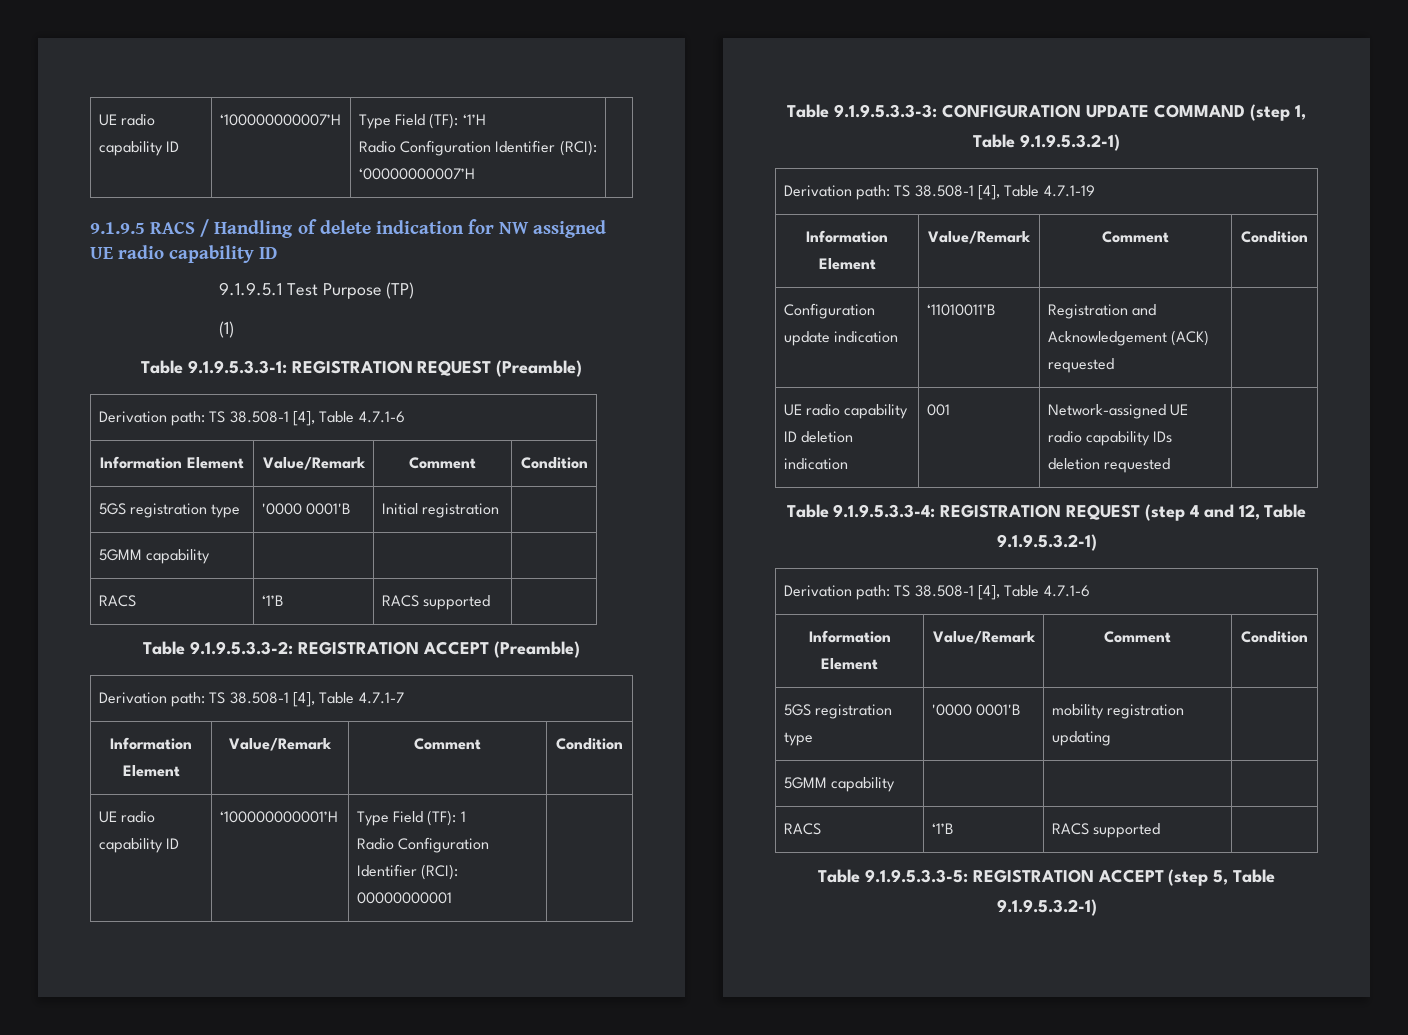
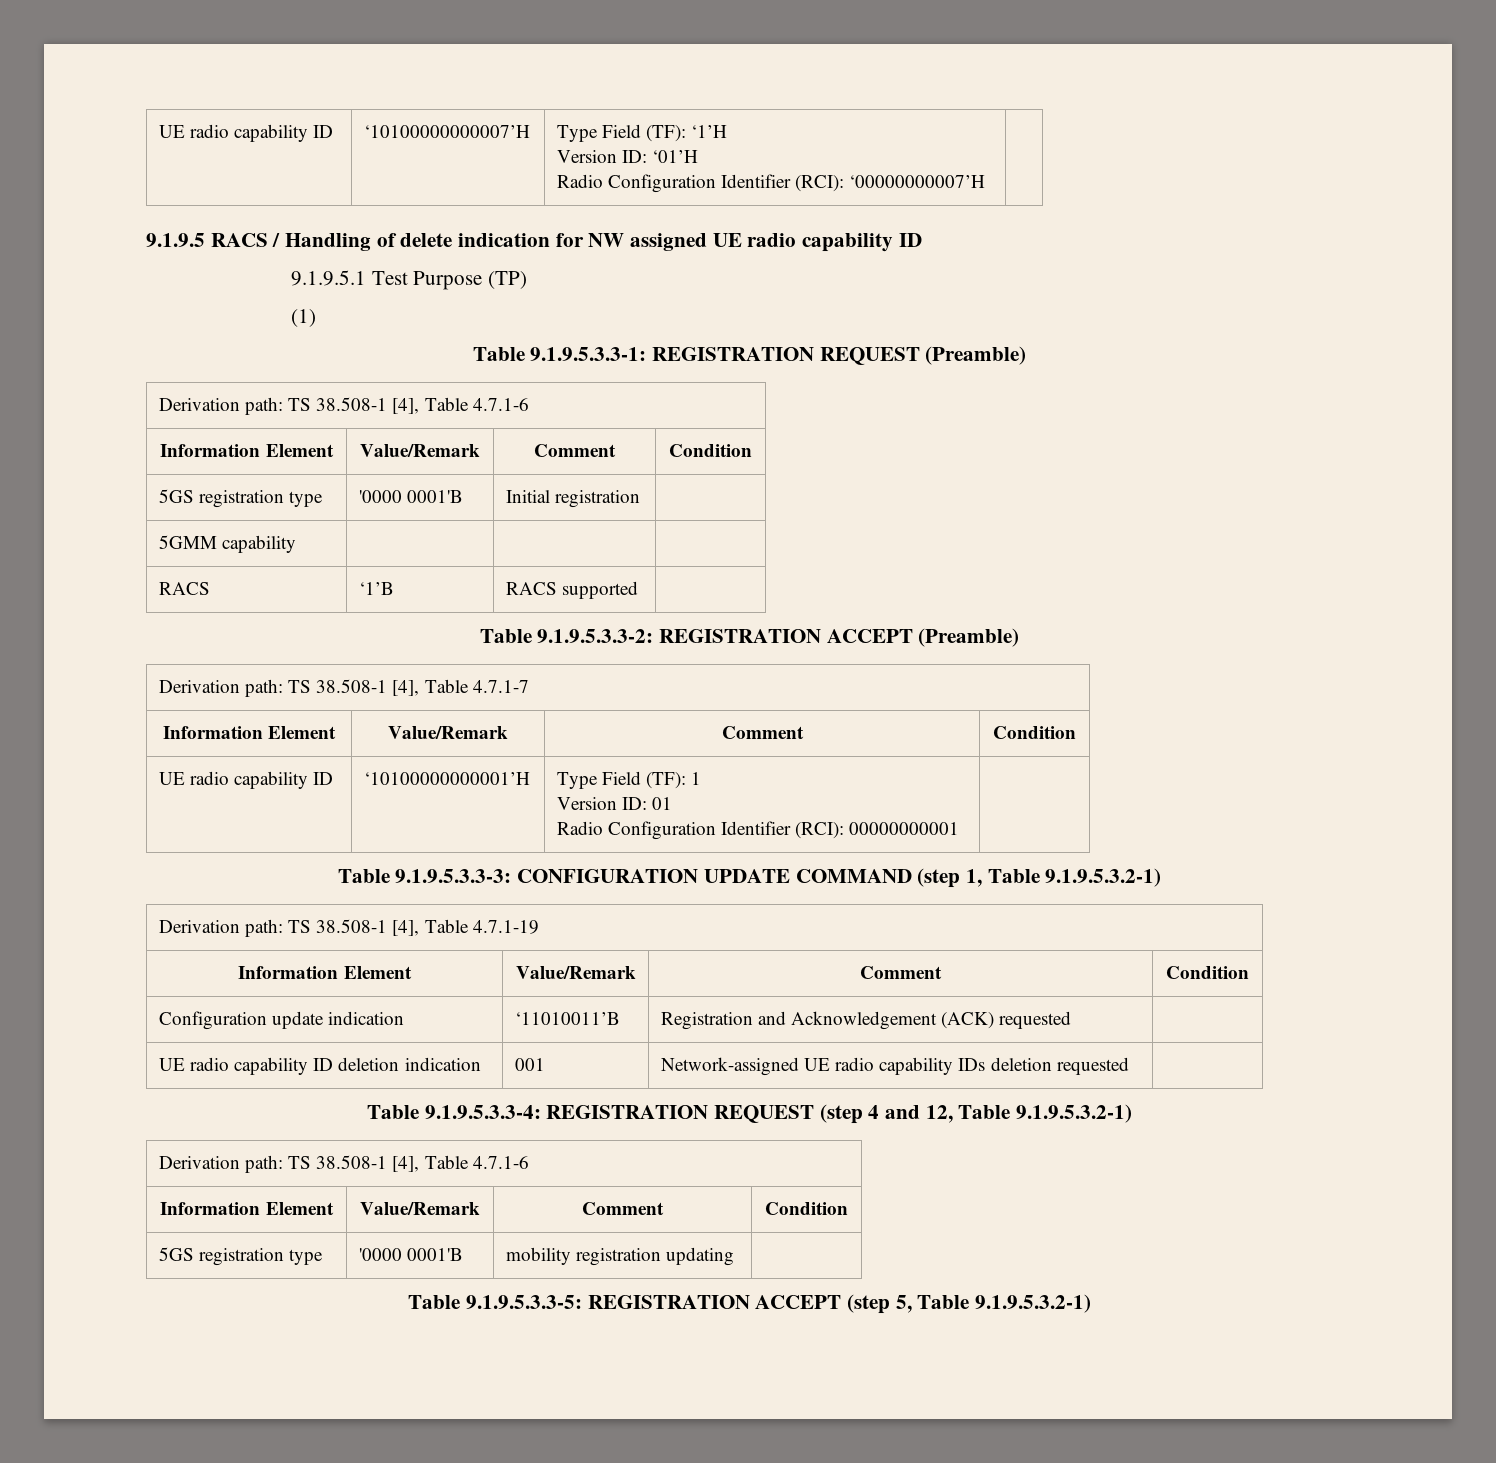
- UE radio capability ID | ‘100000000007’H | Type Field (TF): ‘1’H
+ UE radio capability ID | ‘10100000000007’H | Type Field (TF): ‘1’H
+ Version ID: ‘01’H
- UE radio capability ID | ‘100000000001’H | Type Field (TF): 1
+ UE radio capability ID | ‘10100000000001’H | Type Field (TF): 1
+ Version ID: 01
  5GS registration type | '0000 0001'B | mobility registration updating |
- 5GMM capability | | |
- RACS | ‘1’B | RACS supported |

